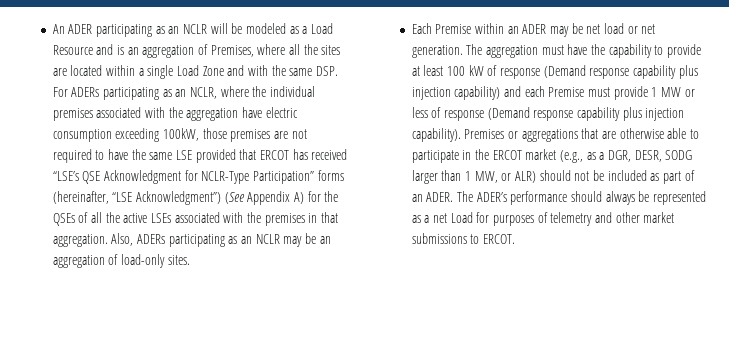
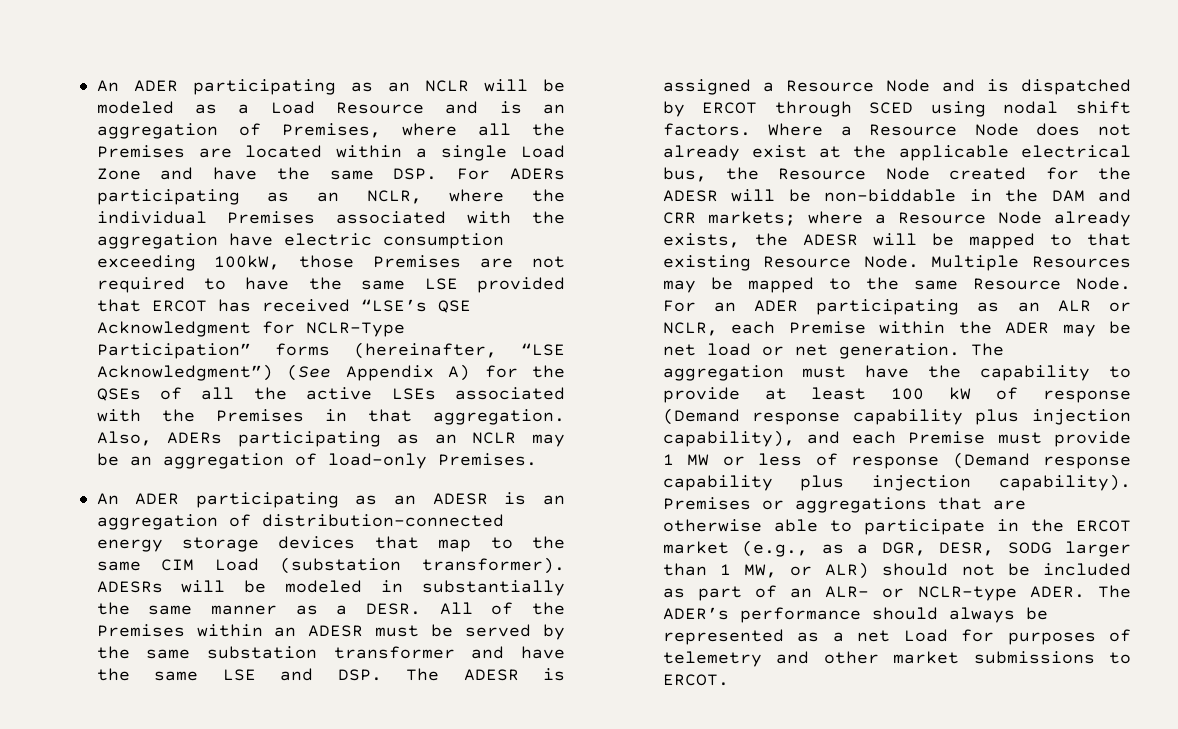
- An ADER participating as an NCLR will be modeled as a Load Resource and is an aggregation of Premises, where all the sites are located within a single Load Zone and with the same DSP. For ADERs participating as an NCLR, where the individual premises associated with the aggregation have electric consumption exceeding 100kW, those premises are not required to have the same LSE provided that ERCOT has received “LSE’s QSE Acknowledgment for NCLR-Type Participation” forms (hereinafter, “LSE Acknowledgment”) (See Appendix A) for the QSEs of all the active LSEs associated with the premises in that aggregation.
+ An ADER participating as an NCLR will be modeled as a Load Resource and is an aggregation of Premises, where all the Premises are located within a single Load Zone and have the same DSP. For ADERs participating as an NCLR, where the individual Premises associated with the aggregation have electric consumption exceeding 100kW, those Premises are not required to have the same LSE provided that ERCOT has received “LSE’s QSE Acknowledgment for NCLR-Type Participation” forms (hereinafter, “LSE Acknowledgment”) (See Appendix A) for the QSEs of all the active LSEs associated with the Premises in that aggregation.
- Also, ADERs participating as an NCLR may be an aggregation of load-only sites.
- Each Premise within an ADER may be net load or net generation.
+ Also, ADERs participating as an NCLR may be an aggregation of load-only Premises.
+ An ADER participating as an ADESR is an aggregation of distribution-connected energy storage devices that map to the same CIM Load (substation transformer). ADESRs will be modeled in substantially the same manner as a DESR. All of the Premises within an ADESR must be served by the same substation transformer and have the same LSE and DSP. The ADESR is assigned a Resource Node and is dispatched by ERCOT through SCED using nodal shift factors. Where a Resource Node does not already exist at the applicable electrical bus, the Resource Node created for the ADESR will be non-biddable in the DAM and CRR markets; where a Resource Node already exists, the ADESR will be mapped to that existing Resource Node. Multiple Resources may be mapped to the same Resource Node. For an ADER participating as an ALR or NCLR, each Premise within the ADER may be net load or net generation.
- The aggregation must have the capability to provide at least 100 kW of response (Demand response capability plus injection capability) and each Premise must provide 1 MW or less of response (Demand response capability plus injection capability).
+ The aggregation must have the capability to provide at least 100 kW of response (Demand response capability plus injection capability), and each Premise must provide 1 MW or less of response (Demand response capability plus injection capability).
- Premises or aggregations that are otherwise able to participate in the ERCOT market (e.g., as a DGR, DESR, SODG larger than 1 MW, or ALR) should not be included as part of an ADER.
+ Premises or aggregations that are otherwise able to participate in the ERCOT market (e.g., as a DGR, DESR, SODG larger than 1 MW, or ALR) should not be included as part of an ALR- or NCLR-type ADER.

